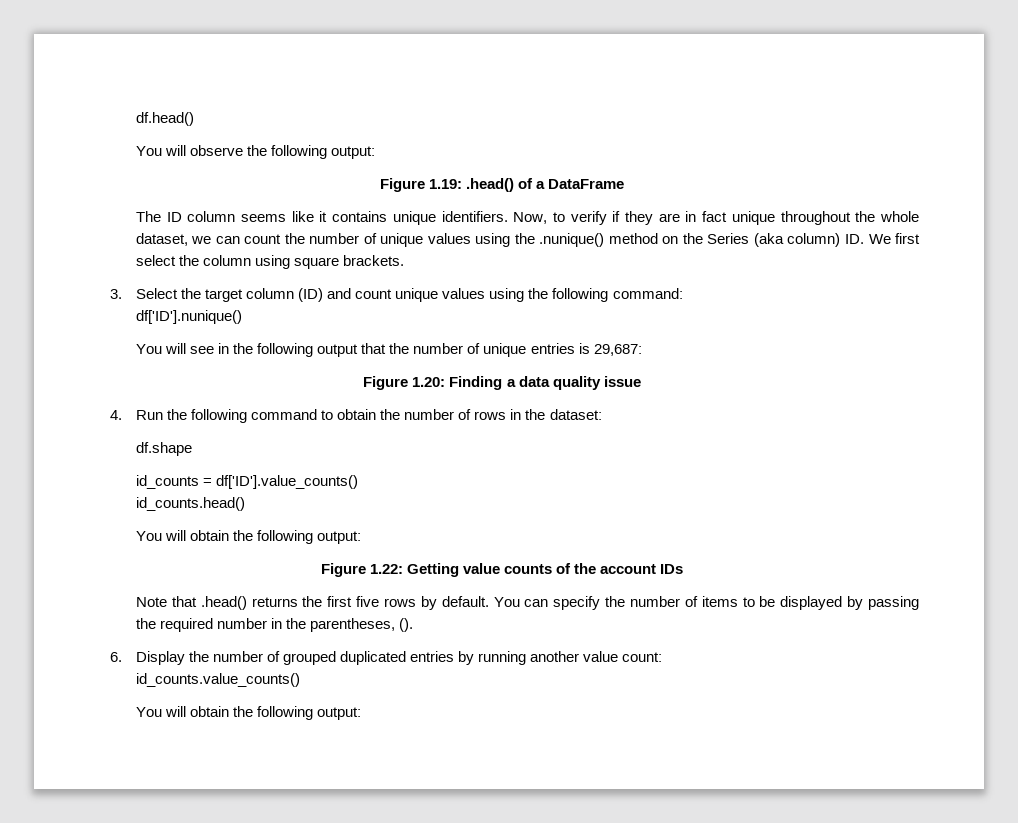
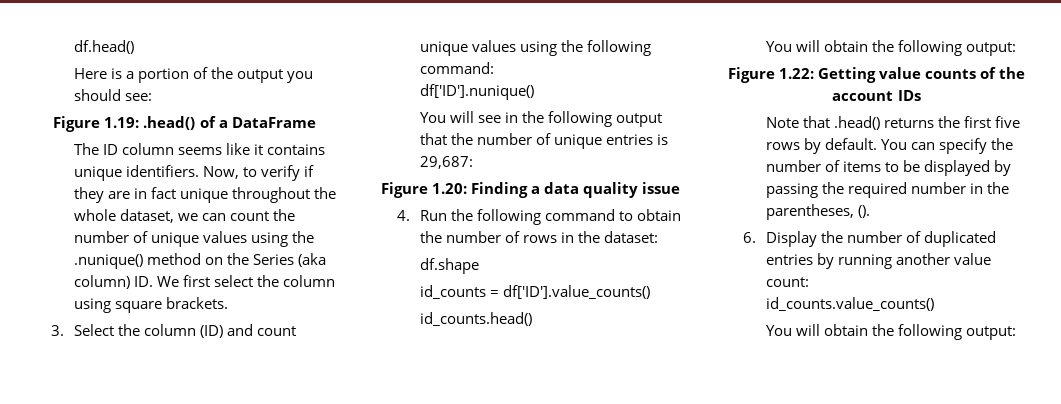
- You will observe the following output:
+ Here is a portion of the output you should see:
- 3. Select the target column (ID) and count unique values using the following command:
+ 3. Select the column (ID) and count unique values using the following command:
- 6. Display the number of grouped duplicated entries by running another value count:
+ 6. Display the number of duplicated entries by running another value count:

